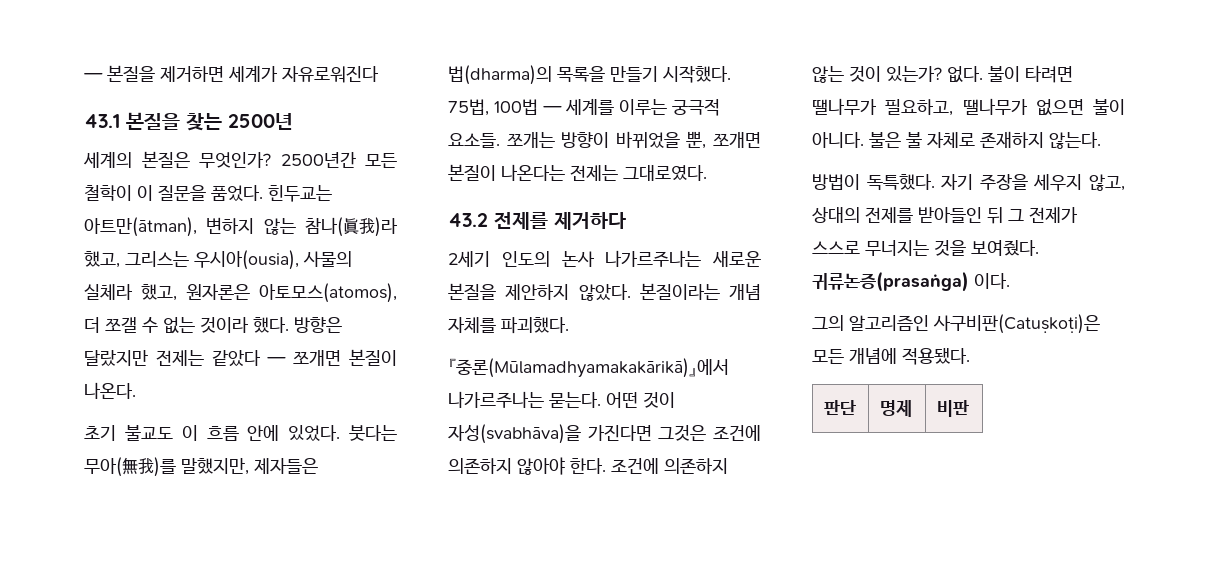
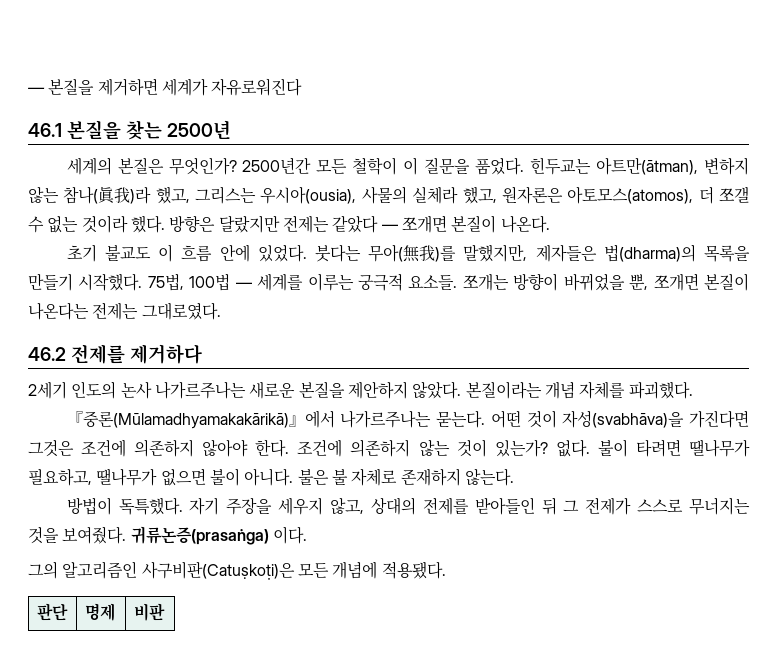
- 43.1 본질을 찾는 2500년
+ 46.1 본질을 찾는 2500년
- 43.2 전제를 제거하다
+ 46.2 전제를 제거하다

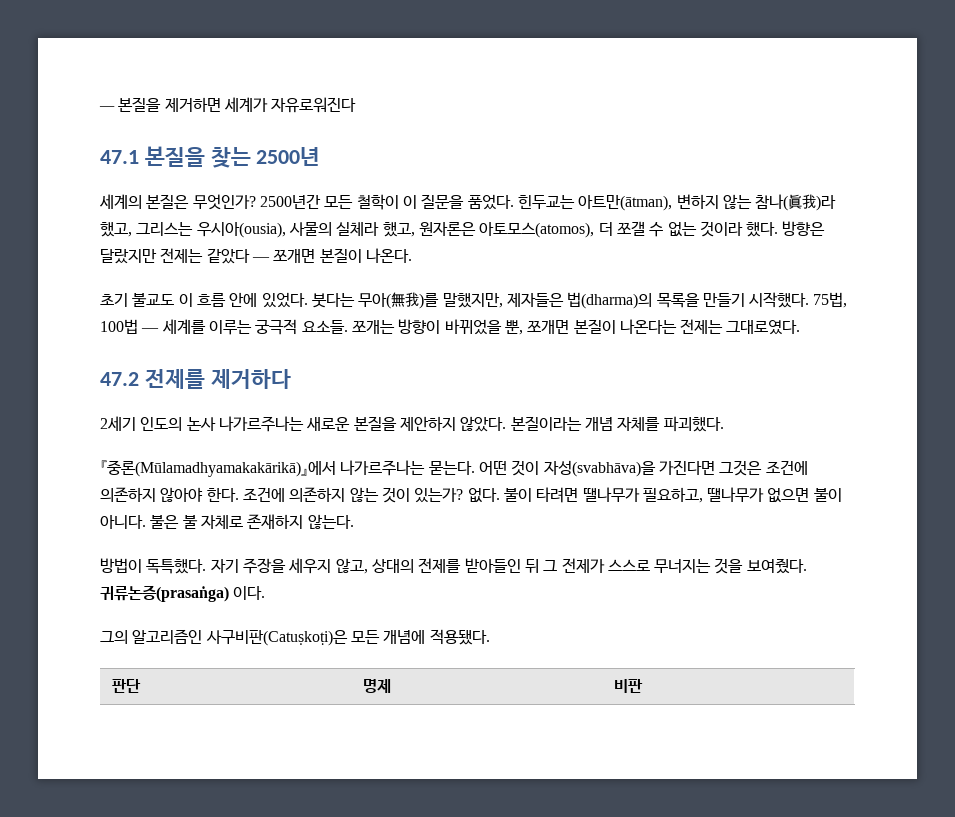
- 46.1 본질을 찾는 2500년
+ 47.1 본질을 찾는 2500년
- 46.2 전제를 제거하다
+ 47.2 전제를 제거하다

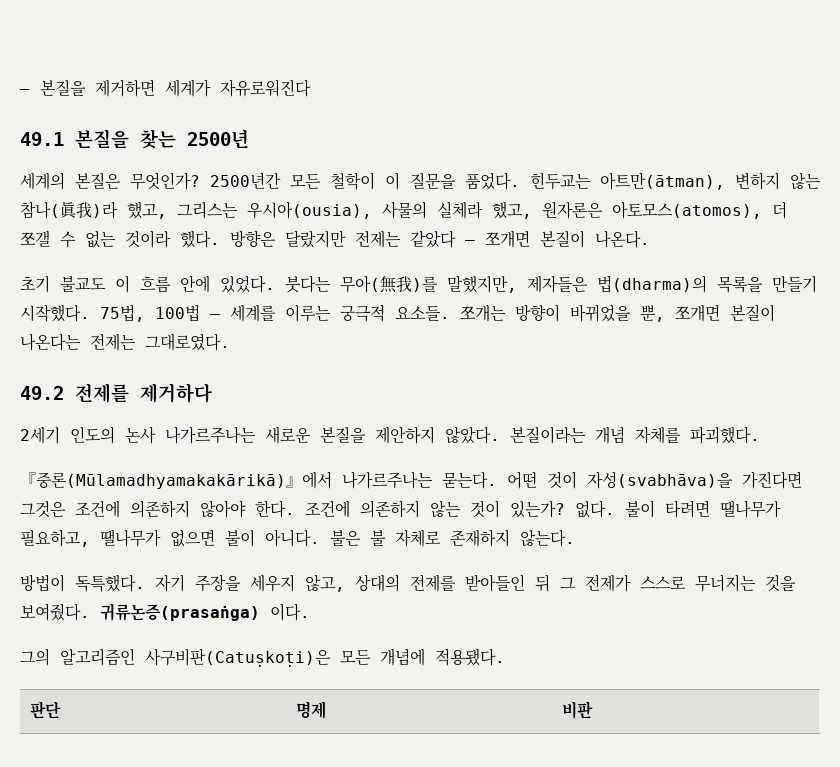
- 47.1 본질을 찾는 2500년
+ 49.1 본질을 찾는 2500년
- 47.2 전제를 제거하다
+ 49.2 전제를 제거하다

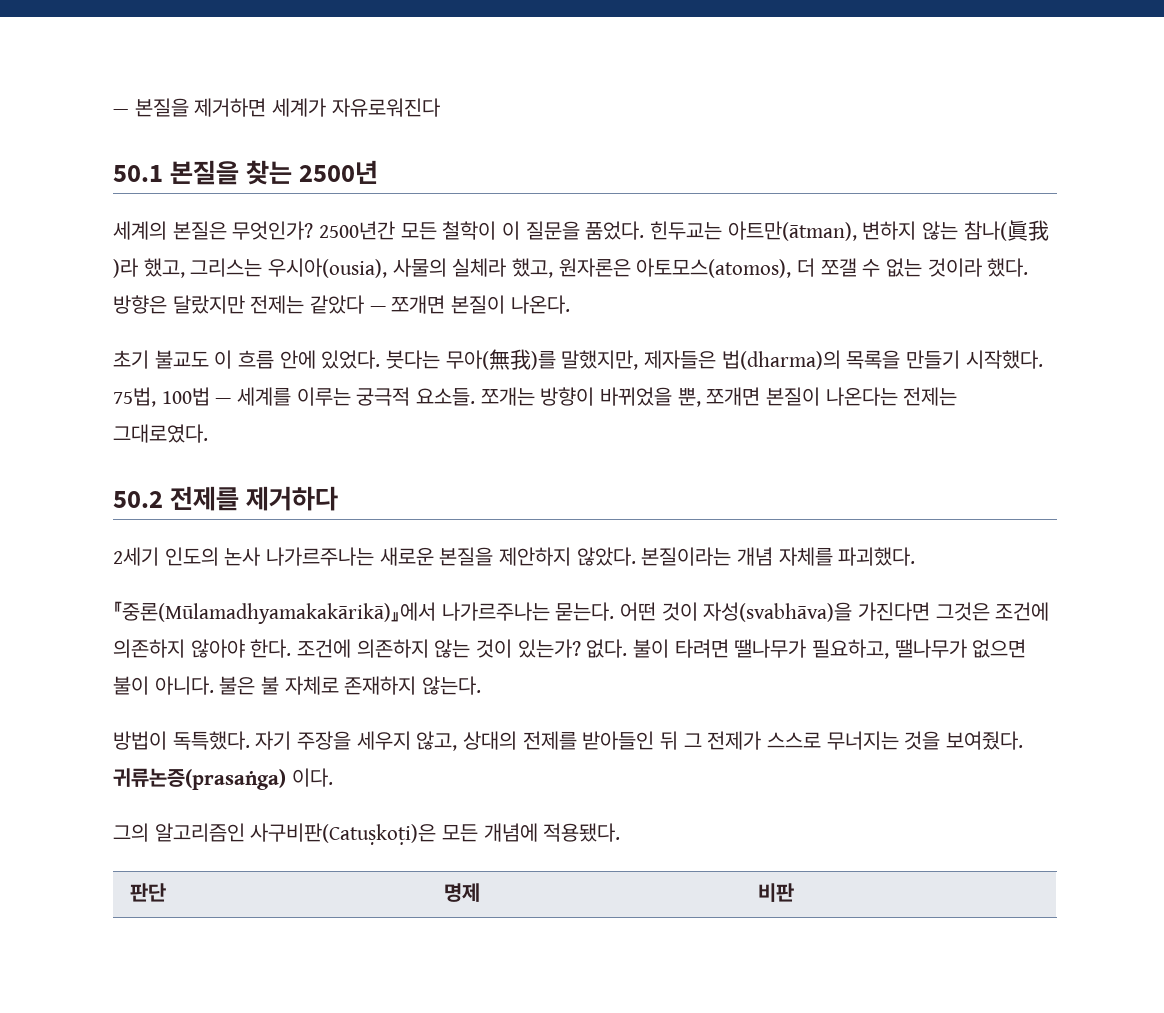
- 49.1 본질을 찾는 2500년
+ 50.1 본질을 찾는 2500년
- 49.2 전제를 제거하다
+ 50.2 전제를 제거하다

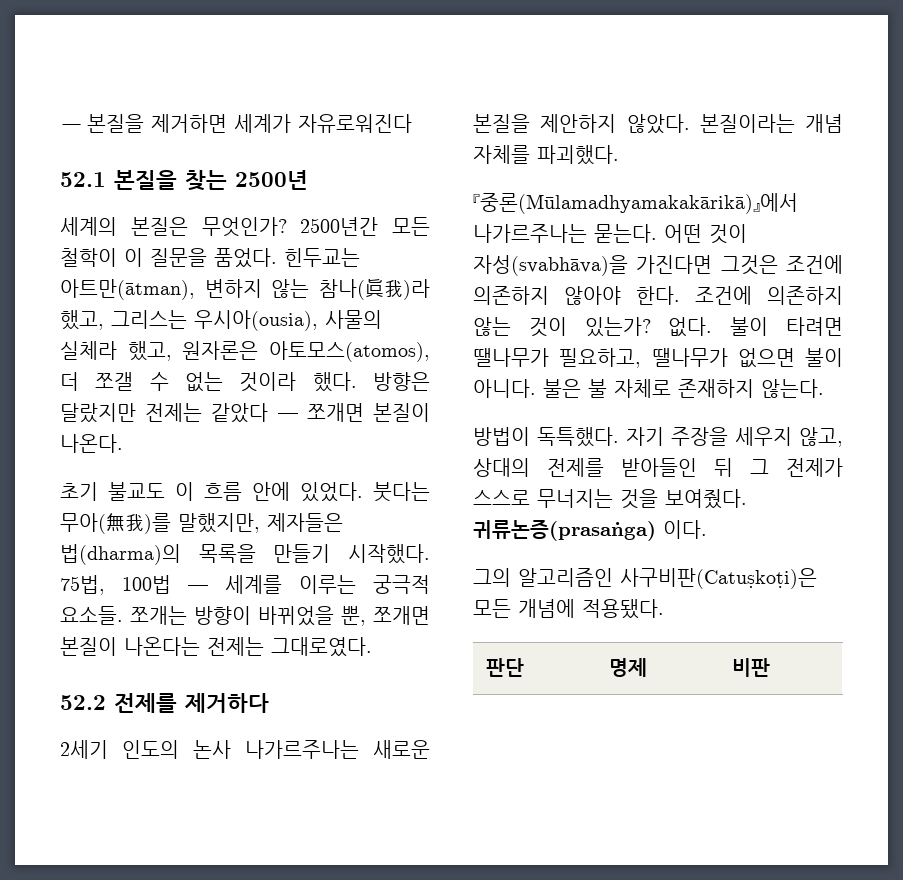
- 50.1 본질을 찾는 2500년
+ 52.1 본질을 찾는 2500년
- 50.2 전제를 제거하다
+ 52.2 전제를 제거하다

